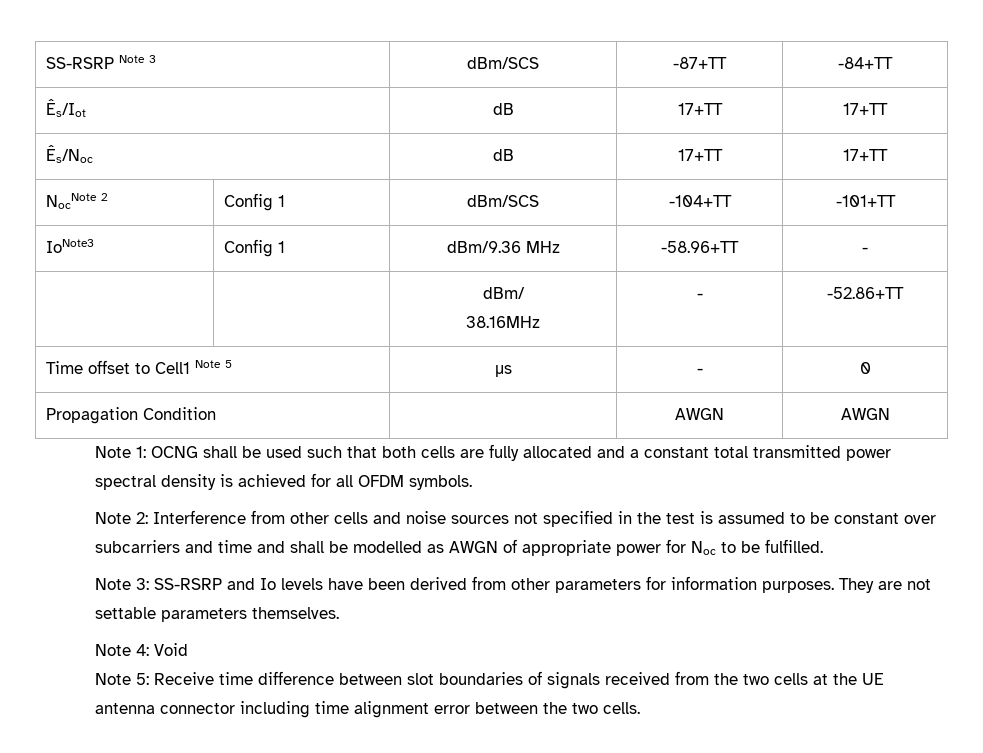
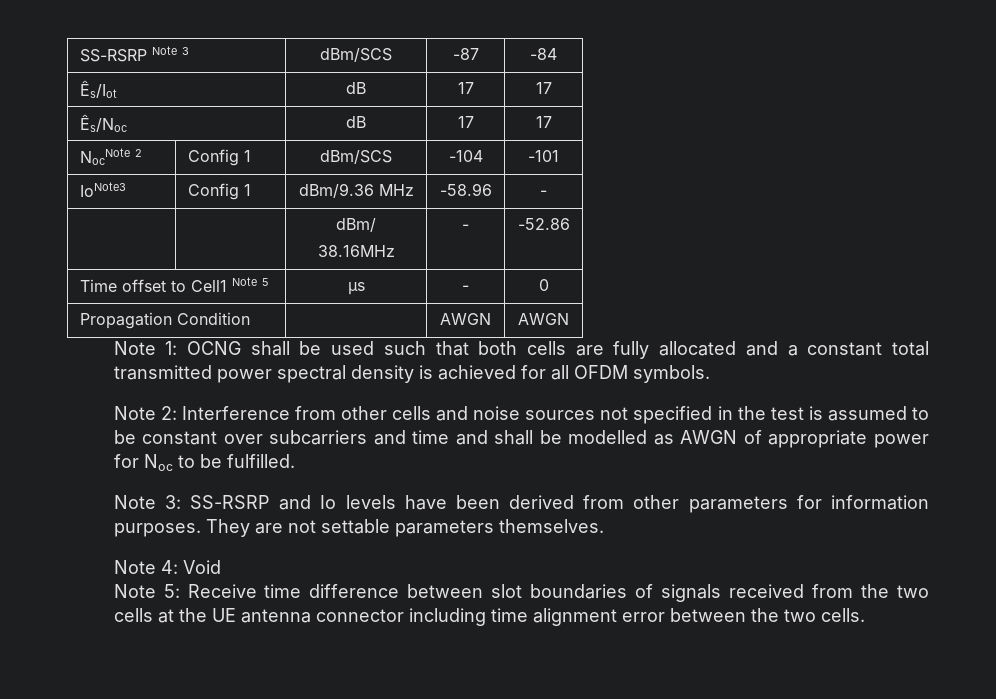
- SS-RSRP Note 3 | dBm/SCS | -87+TT | -84+TT
+ SS-RSRP Note 3 | dBm/SCS | -87 | -84
- Ês/Iot | dB | 17+TT | 17+TT
+ Ês/Iot | dB | 17 | 17
- Ês/Noc | dB | 17+TT | 17+TT
+ Ês/Noc | dB | 17 | 17
- NocNote 2 | Config 1 | dBm/SCS | -104+TT | -101+TT
+ NocNote 2 | Config 1 | dBm/SCS | -104 | -101
- IoNote3 | Config 1 | dBm/9.36 MHz | -58.96+TT | -
+ IoNote3 | Config 1 | dBm/9.36 MHz | -58.96 | -
  | | dBm/
- 38.16MHz | - | -52.86+TT
+ 38.16MHz | - | -52.86

